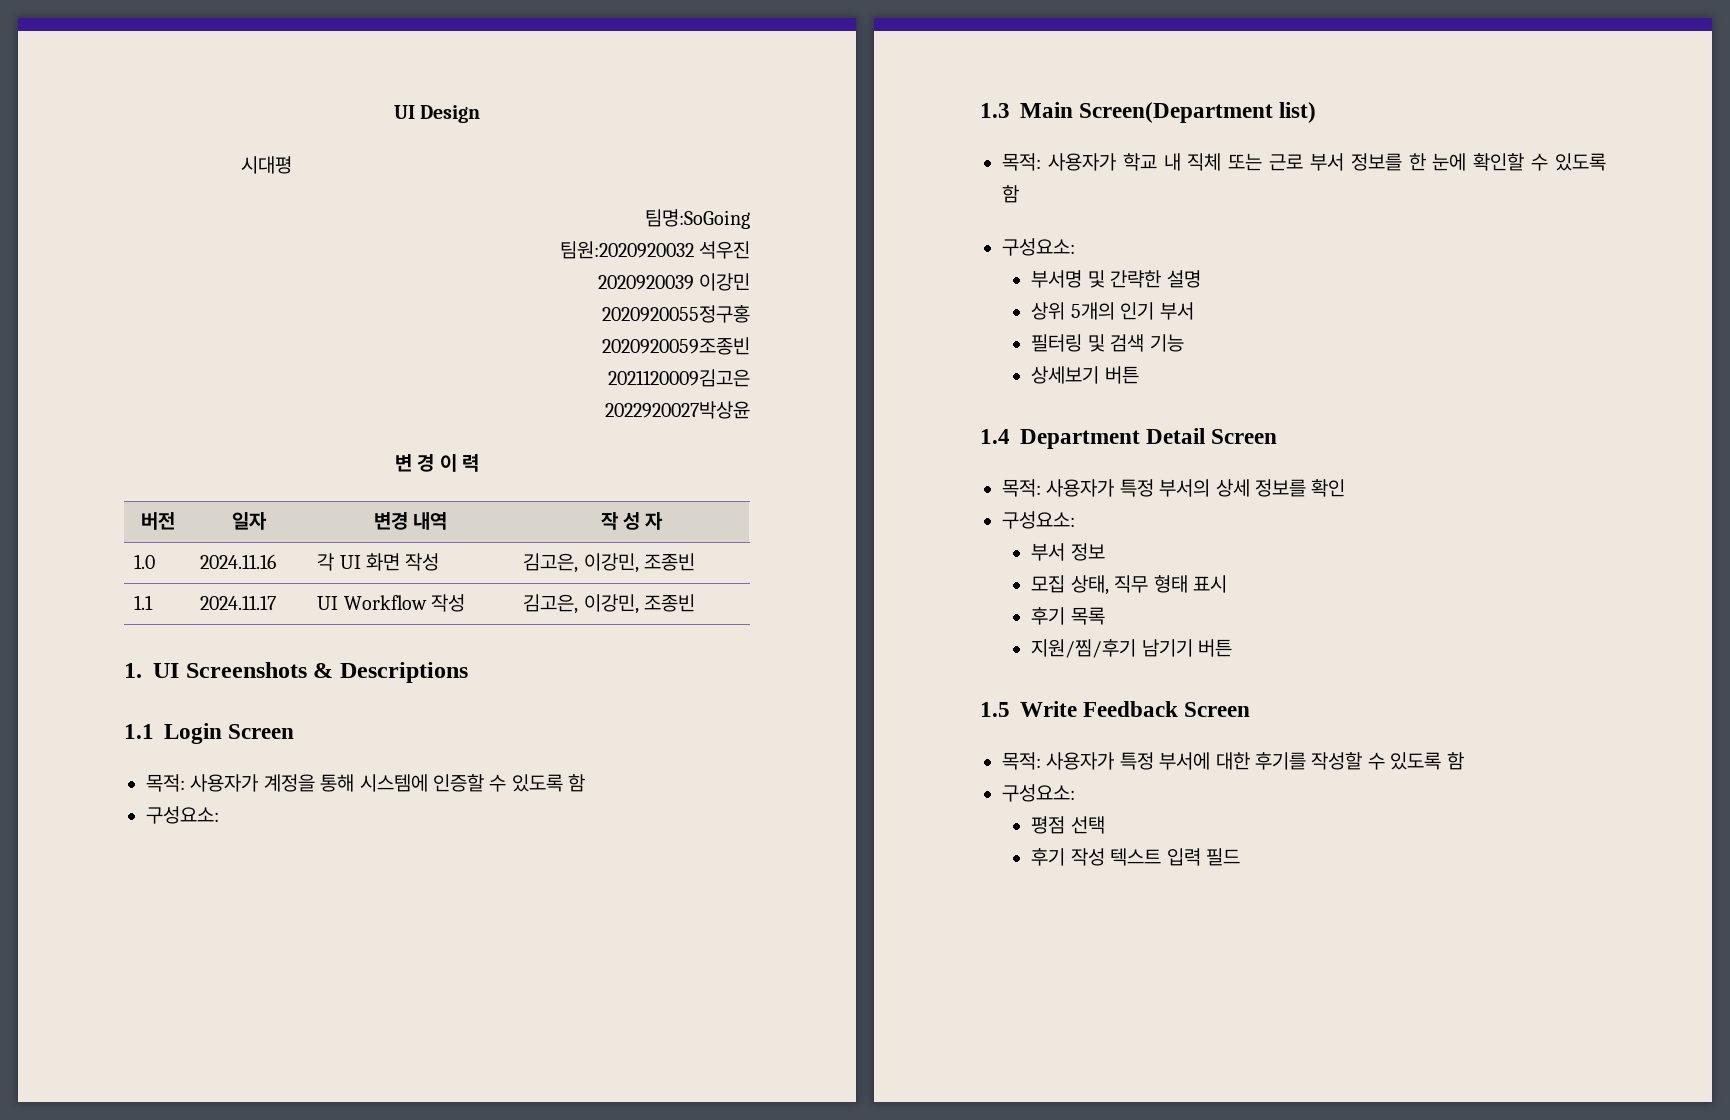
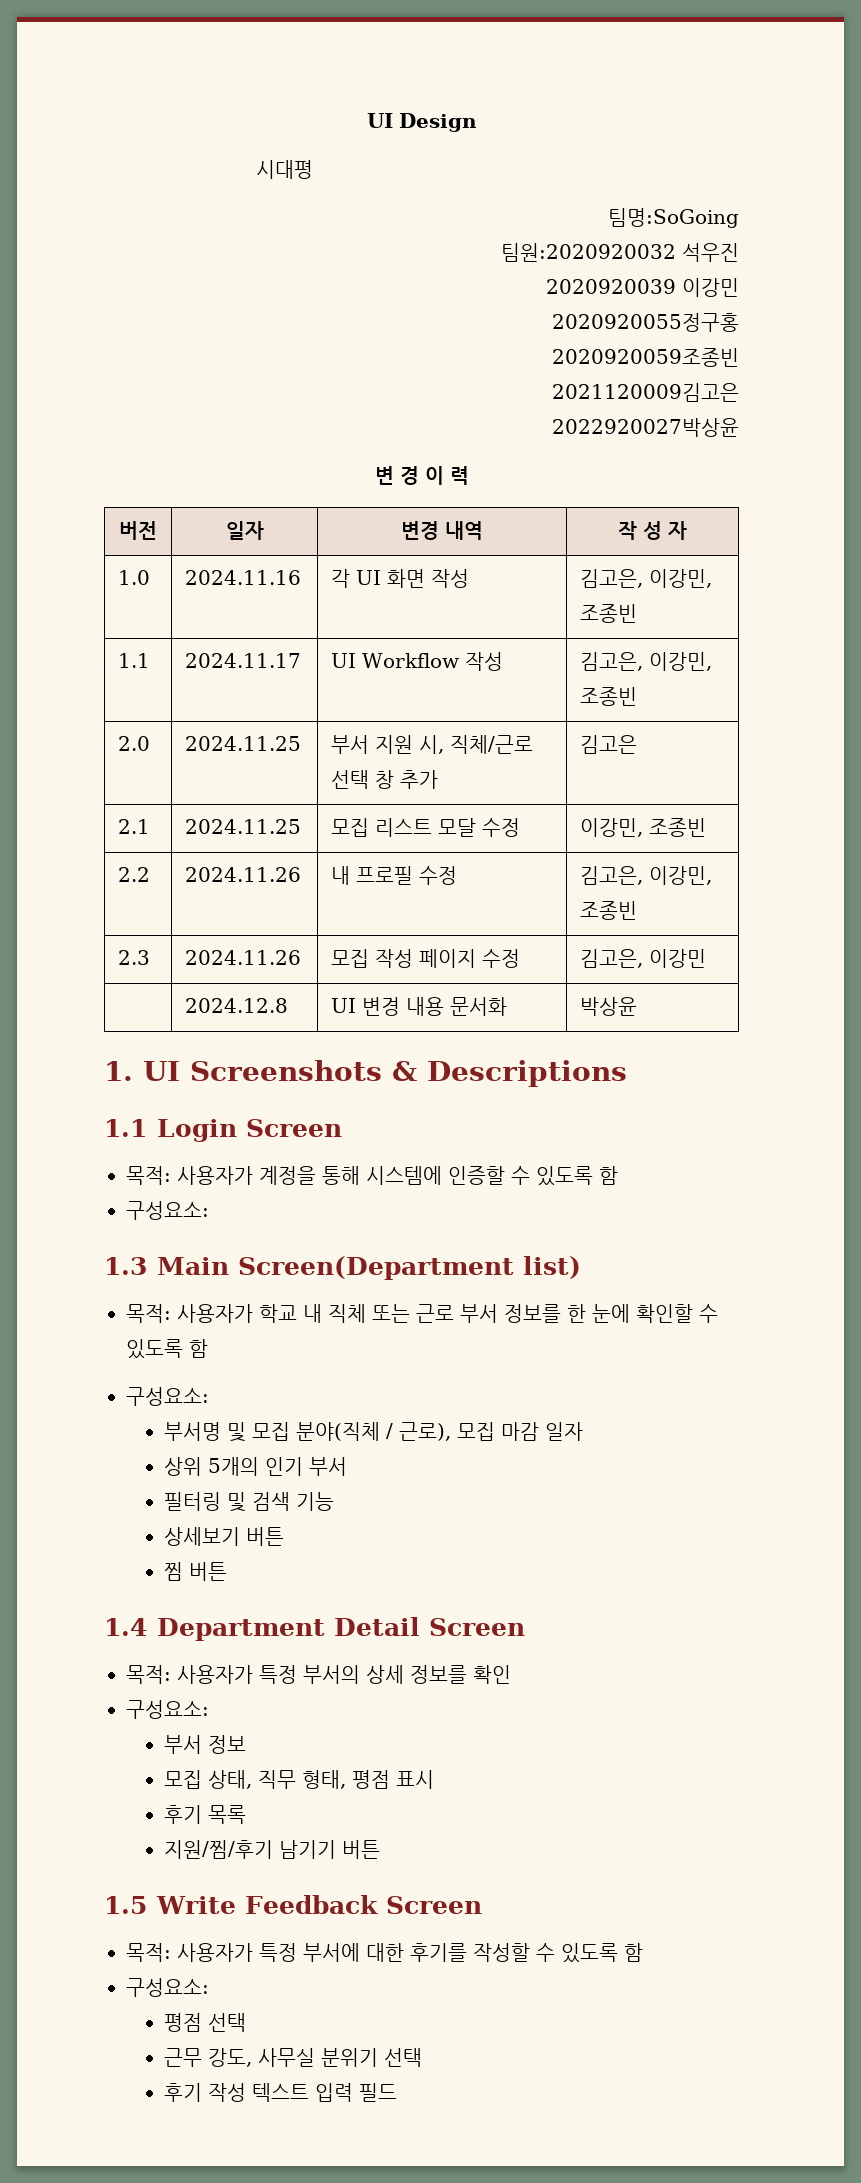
+ 2.0 | 2024.11.25 | 부서 지원 시, 직체/근로 선택 창 추가 | 김고은
+ 2.1 | 2024.11.25 | 모집 리스트 모달 수정 | 이강민, 조종빈
+ 2.2 | 2024.11.26 | 내 프로필 수정 | 김고은, 이강민, 조종빈
+ 2.3 | 2024.11.26 | 모집 작성 페이지 수정 | 김고은, 이강민
+ | 2024.12.8 | UI 변경 내용 문서화 | 박상윤
- 부서명 및 간략한 설명
+ 부서명 및 모집 분야(직체 / 근로), 모집 마감 일자
+ 찜 버튼
- 모집 상태, 직무 형태 표시
+ 모집 상태, 직무 형태, 평점 표시
+ 근무 강도, 사무실 분위기 선택

